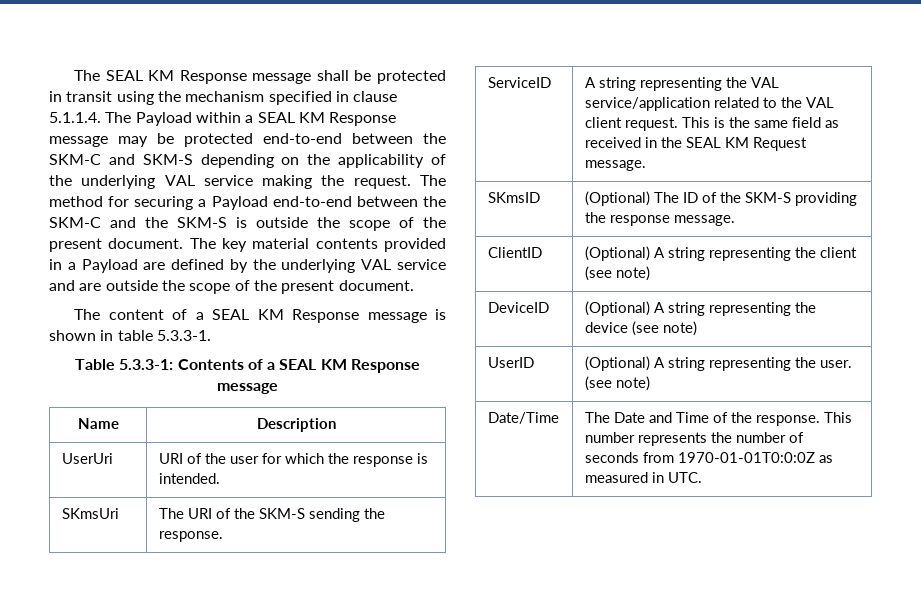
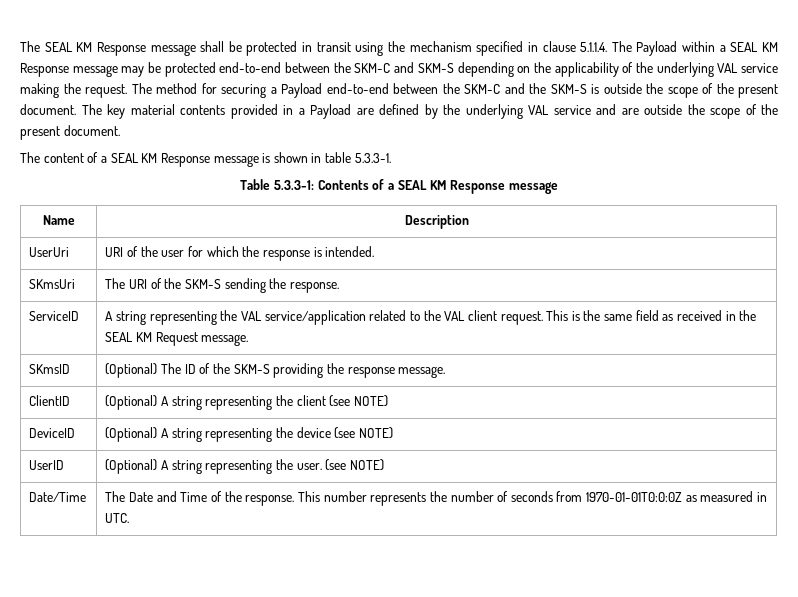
- ClientID | (Optional) A string representing the client (see note)
+ ClientID | (Optional) A string representing the client (see NOTE)
- DeviceID | (Optional) A string representing the device (see note)
+ DeviceID | (Optional) A string representing the device (see NOTE)
- UserID | (Optional) A string representing the user. (see note)
+ UserID | (Optional) A string representing the user. (see NOTE)

